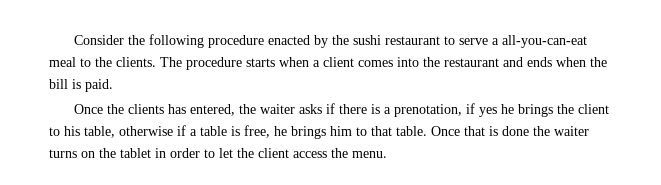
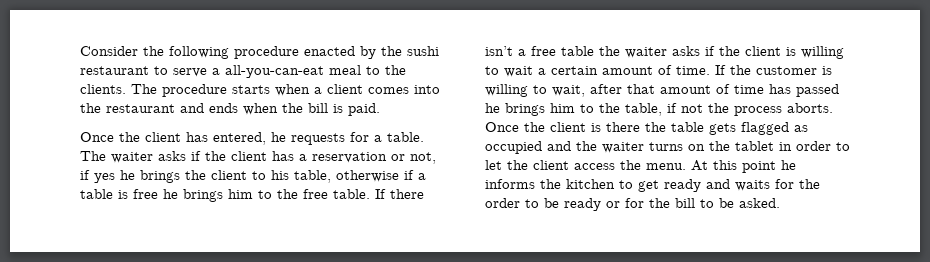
- Once the clients has entered, the waiter asks if there is a prenotation, if yes he brings the client to his table, otherwise if a table is free, he brings him to that table. Once that is done the waiter turns on the tablet in order to let the client access the menu.
+ Once the client has entered, he requests for a table. The waiter asks if the client has a reservation or not, if yes he brings the client to his table, otherwise if a table is free he brings him to the free table. If there isn’t a free table the waiter asks if the client is willing to wait a certain amount of time. If the customer is willing to wait, after that amount of time has passed he brings him to the table, if not the process aborts. Once the client is there the table gets flagged as occupied and the waiter turns on the tablet in order to let the client access the menu.
+ At this point he informs the kitchen to get ready and waits for the order to be ready or for the bill to be asked.

